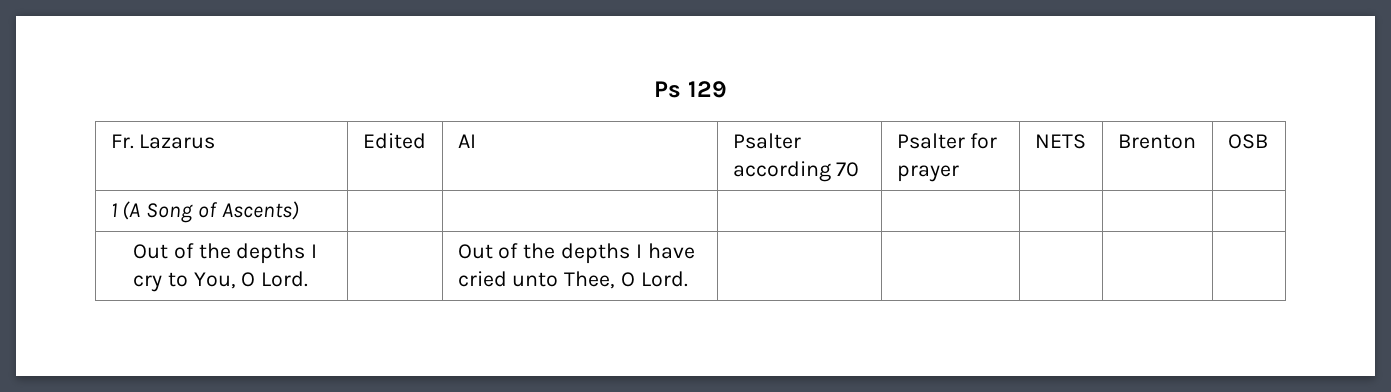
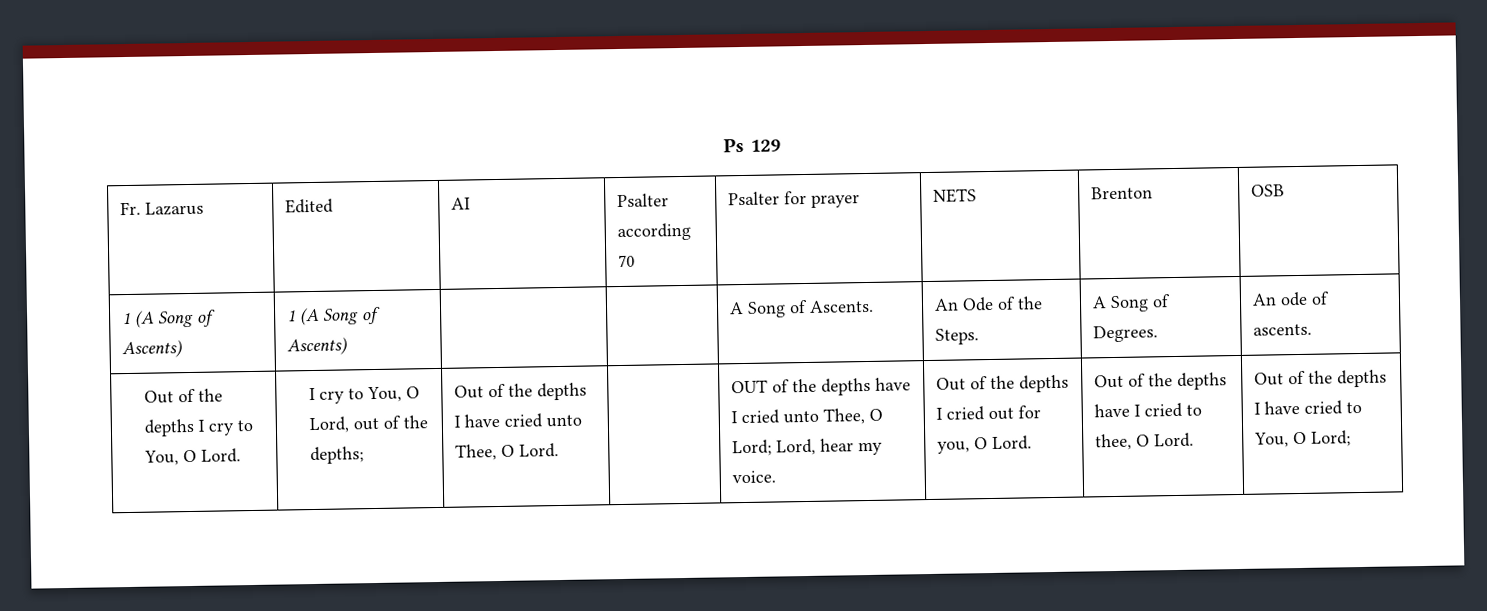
- 1 (A Song of Ascents) | | | | | | |
+ 1 (A Song of Ascents) | 1 (A Song of Ascents) | | | A Song of Ascents. | An Ode of the Steps. | A Song of Degrees. | An ode of ascents.
+ I cry to You, O Lord, out of the depths;
+ OUT of the depths have I cried unto Thee, O Lord; Lord, hear my voice. | Out of the depths I cried out for you, O Lord. | Out of the depths have I cried to thee, O Lord. | Out of the depths I have cried to You, O Lord;

